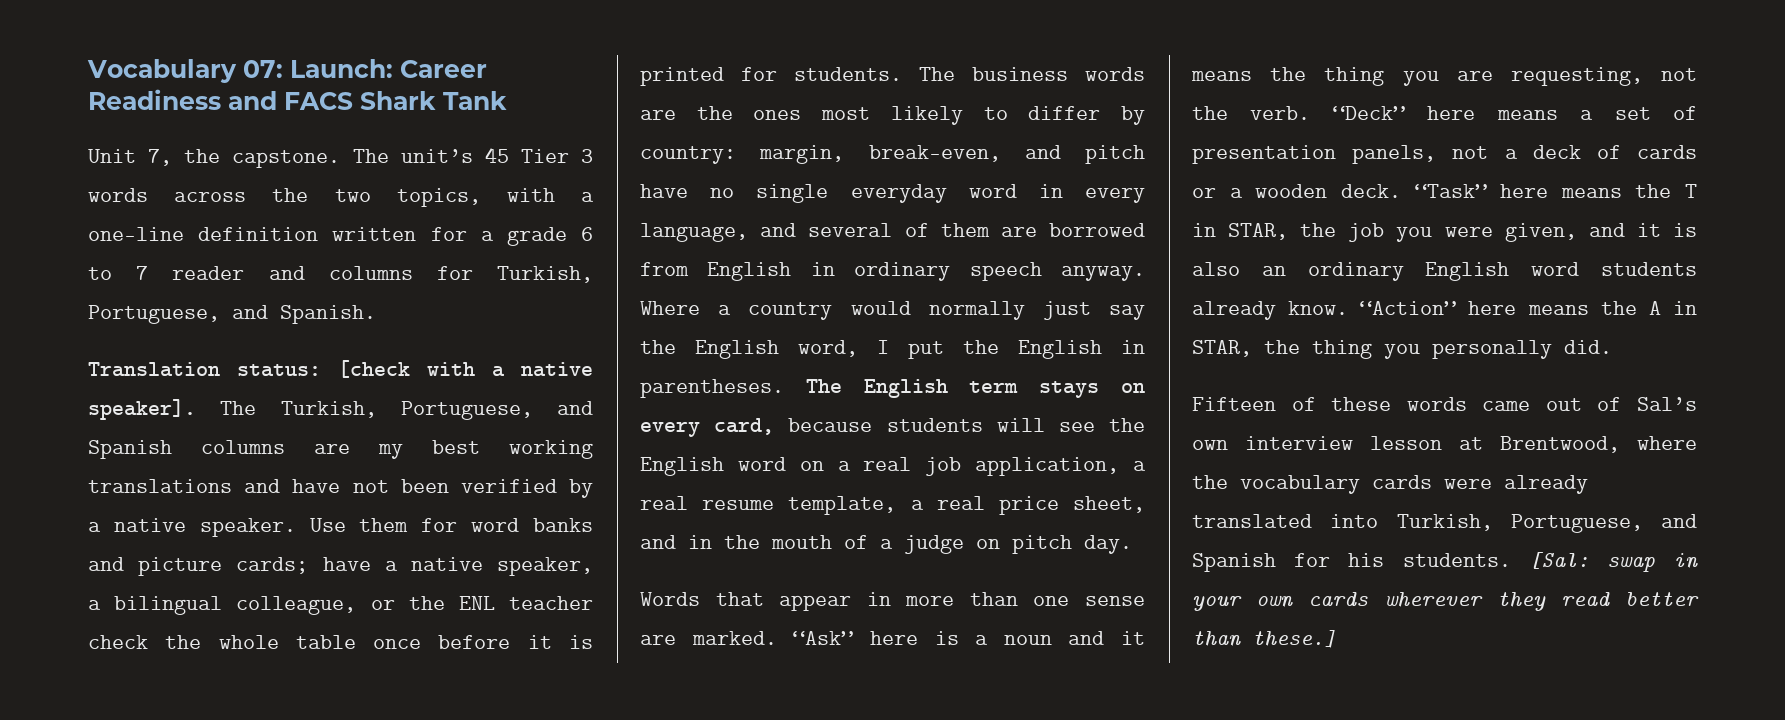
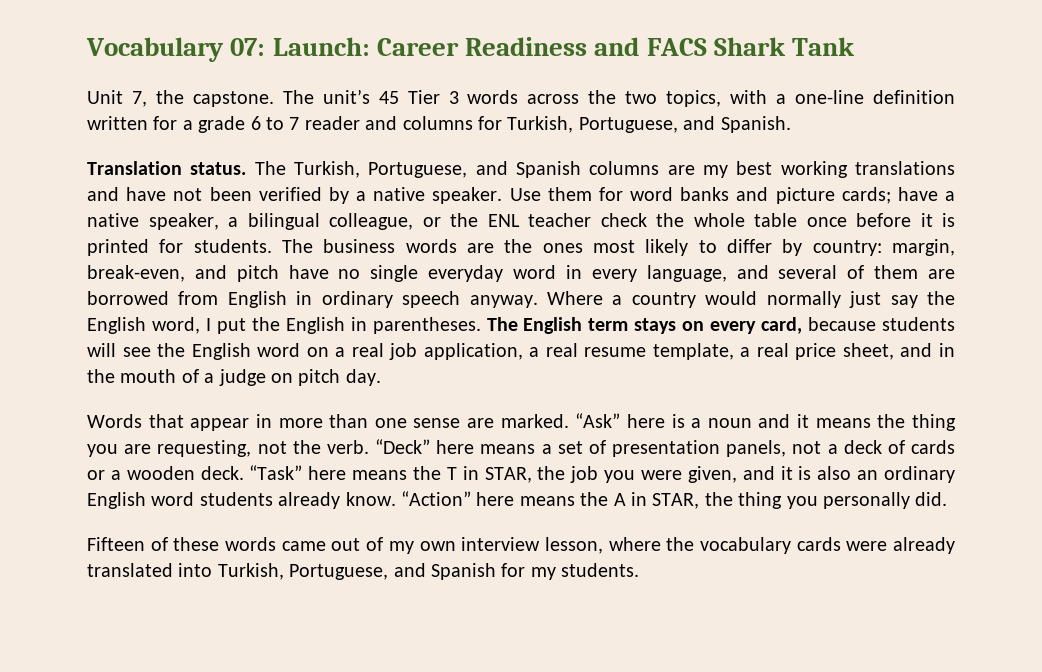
- Translation status: [check with a native speaker].
+ Translation status.
- Fifteen of these words came out of Sal’s own interview lesson at Brentwood, where the vocabulary cards were already translated into Turkish, Portuguese, and Spanish for his students. [Sal: swap in your own cards wherever they read better than these.]
+ Fifteen of these words came out of my own interview lesson, where the vocabulary cards were already translated into Turkish, Portuguese, and Spanish for my students.

